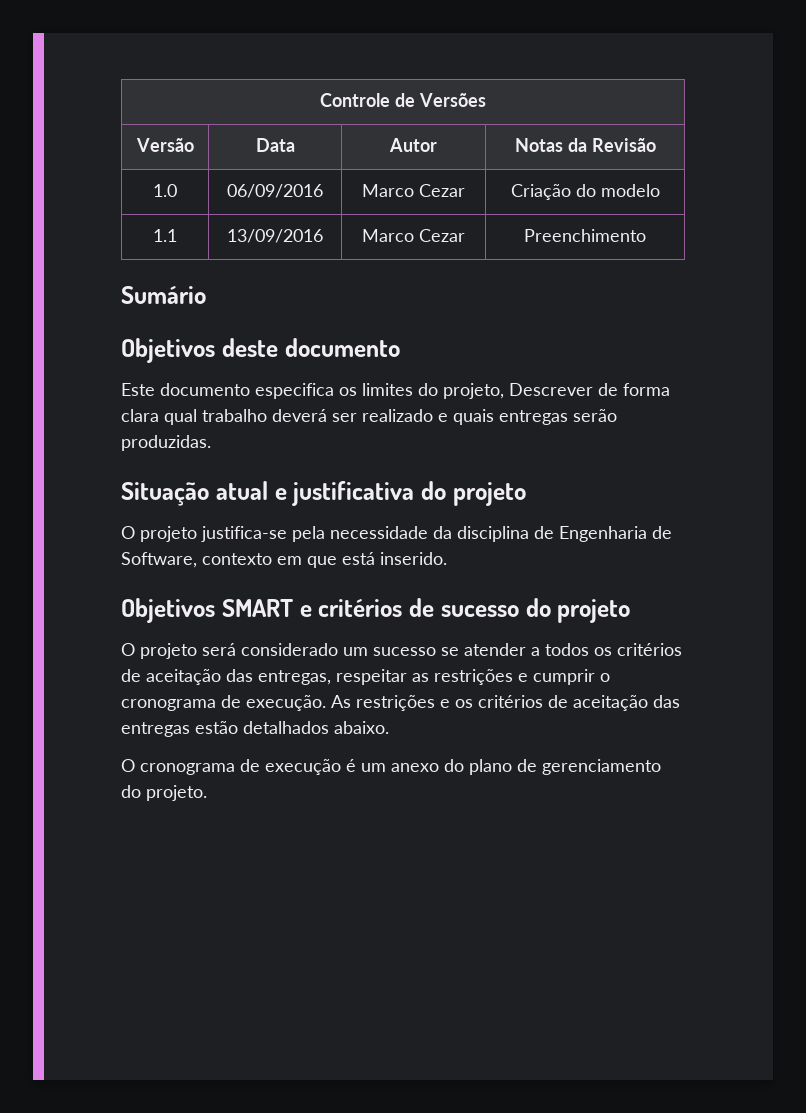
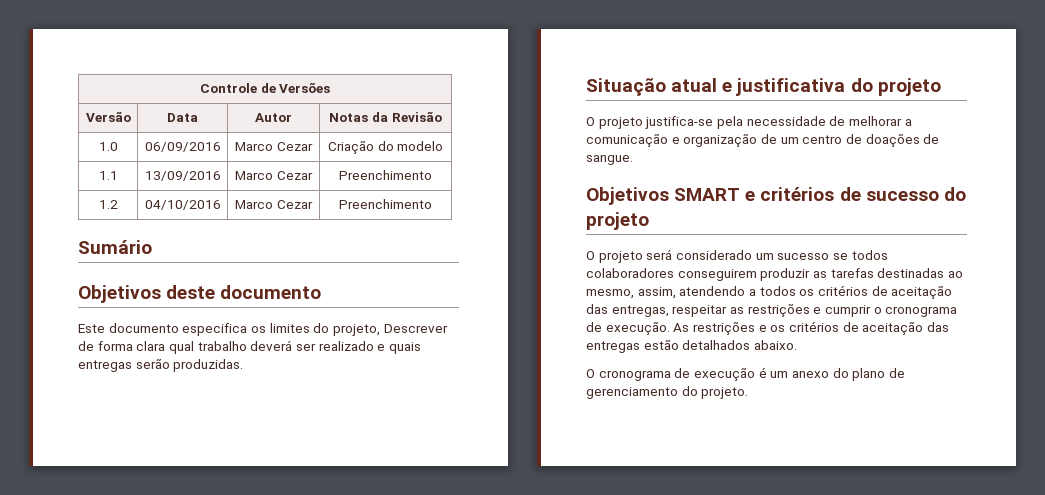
+ 1.2 | 04/10/2016 | Marco Cezar | Preenchimento
- O projeto justifica-se pela necessidade da disciplina de Engenharia de Software, contexto em que está inserido.
+ O projeto justifica-se pela necessidade de melhorar a comunicação e organização de um centro de doações de sangue.
- O projeto será considerado um sucesso se atender a todos os critérios de aceitação das entregas, respeitar as restrições e cumprir o cronograma de execução.
+ O projeto será considerado um sucesso se todos colaboradores conseguirem produzir as tarefas destinadas ao mesmo, assim, atendendo a todos os critérios de aceitação das entregas, respeitar as restrições e cumprir o cronograma de execução.

